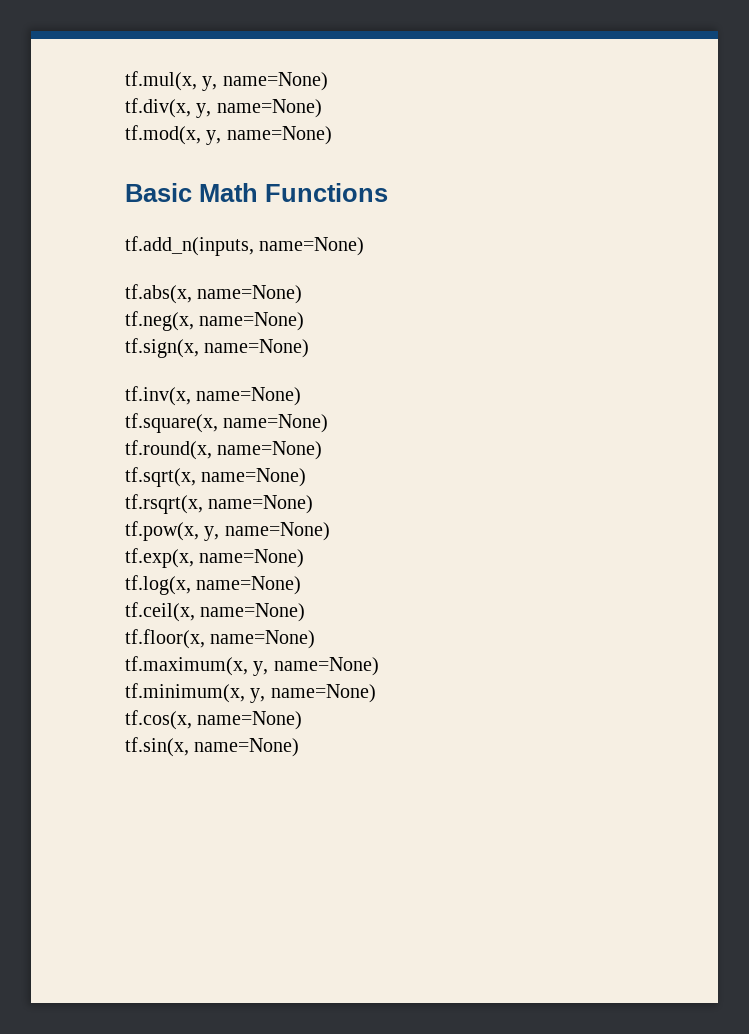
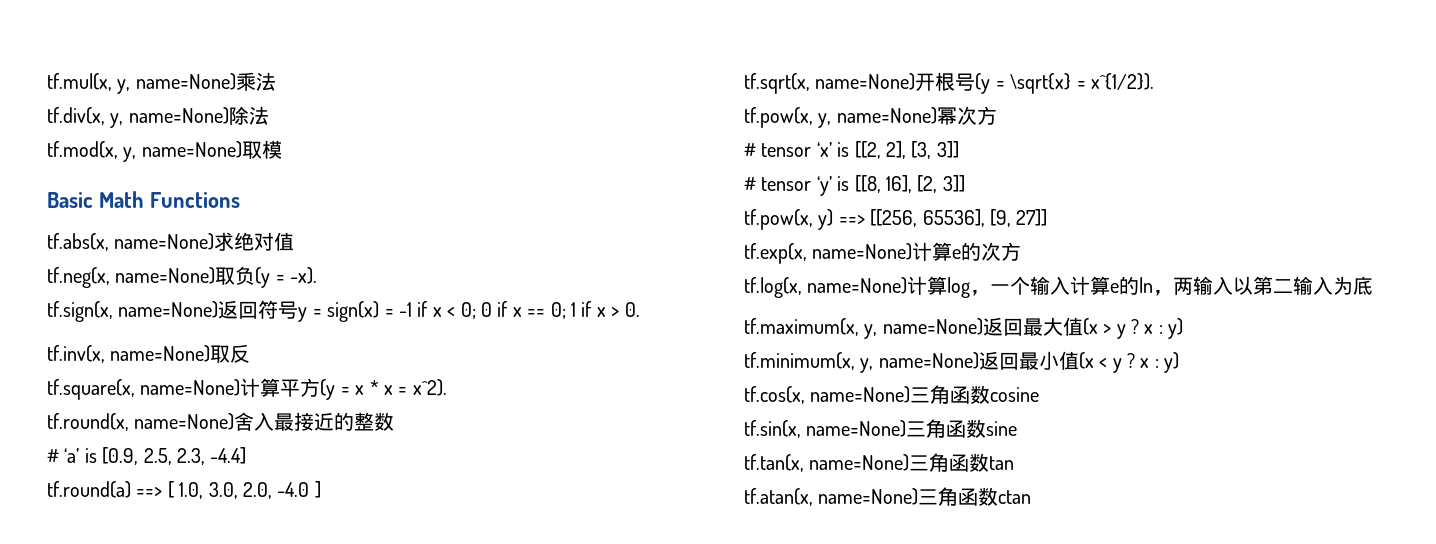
- tf.mul(x, y, name=None)
+ tf.mul(x, y, name=None)乘法
- tf.div(x, y, name=None)
+ tf.div(x, y, name=None)除法
- tf.mod(x, y, name=None)
+ tf.mod(x, y, name=None)取模
- tf.add_n(inputs, name=None)
- tf.abs(x, name=None)
+ tf.abs(x, name=None)求绝对值
- tf.neg(x, name=None)
- tf.sign(x, name=None)
+ tf.neg(x, name=None)取负(y = -x).
+ tf.sign(x, name=None)返回符号y = sign(x) = -1 if x < 0; 0 if x == 0; 1 if x > 0.
- tf.inv(x, name=None)
+ tf.inv(x, name=None)取反
- tf.square(x, name=None)
- tf.round(x, name=None)
- tf.sqrt(x, name=None)
- tf.rsqrt(x, name=None)
- tf.pow(x, y, name=None)
+ tf.square(x, name=None)计算平方(y = x * x = x^2).
+ tf.round(x, name=None)舍入最接近的整数
+ # ‘a’ is [0.9, 2.5, 2.3, -4.4]
+ tf.round(a) ==> [ 1.0, 3.0, 2.0, -4.0 ]
+ tf.sqrt(x, name=None)开根号(y = \sqrt{x} = x^{1/2}).
+ tf.pow(x, y, name=None)幂次方
+ # tensor ‘x’ is [[2, 2], [3, 3]]
+ # tensor ‘y’ is [[8, 16], [2, 3]]
+ tf.pow(x, y) ==> [[256, 65536], [9, 27]]
- tf.exp(x, name=None)
+ tf.exp(x, name=None)计算e的次方
- tf.log(x, name=None)
- tf.ceil(x, name=None)
- tf.floor(x, name=None)
- tf.maximum(x, y, name=None)
- tf.minimum(x, y, name=None)
+ tf.log(x, name=None)计算log，一个输入计算e的ln，两输入以第二输入为底
+ tf.maximum(x, y, name=None)返回最大值(x > y ? x : y)
+ tf.minimum(x, y, name=None)返回最小值(x < y ? x : y)
- tf.cos(x, name=None)
+ tf.cos(x, name=None)三角函数cosine
- tf.sin(x, name=None)
+ tf.sin(x, name=None)三角函数sine
+ tf.tan(x, name=None)三角函数tan
+ tf.atan(x, name=None)三角函数ctan

